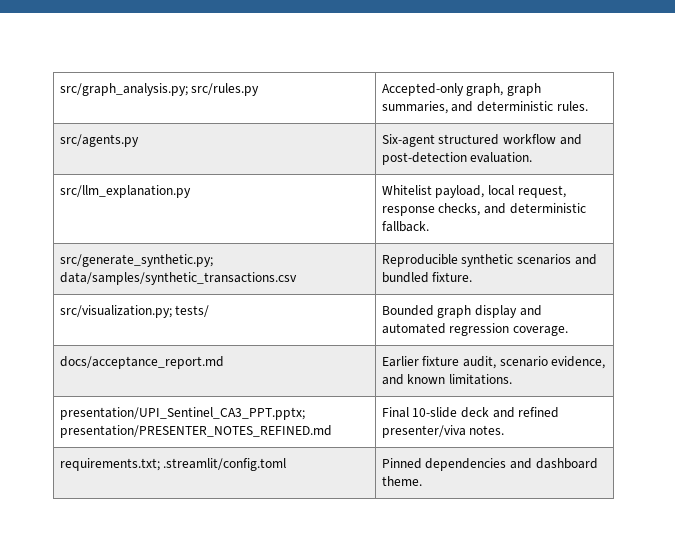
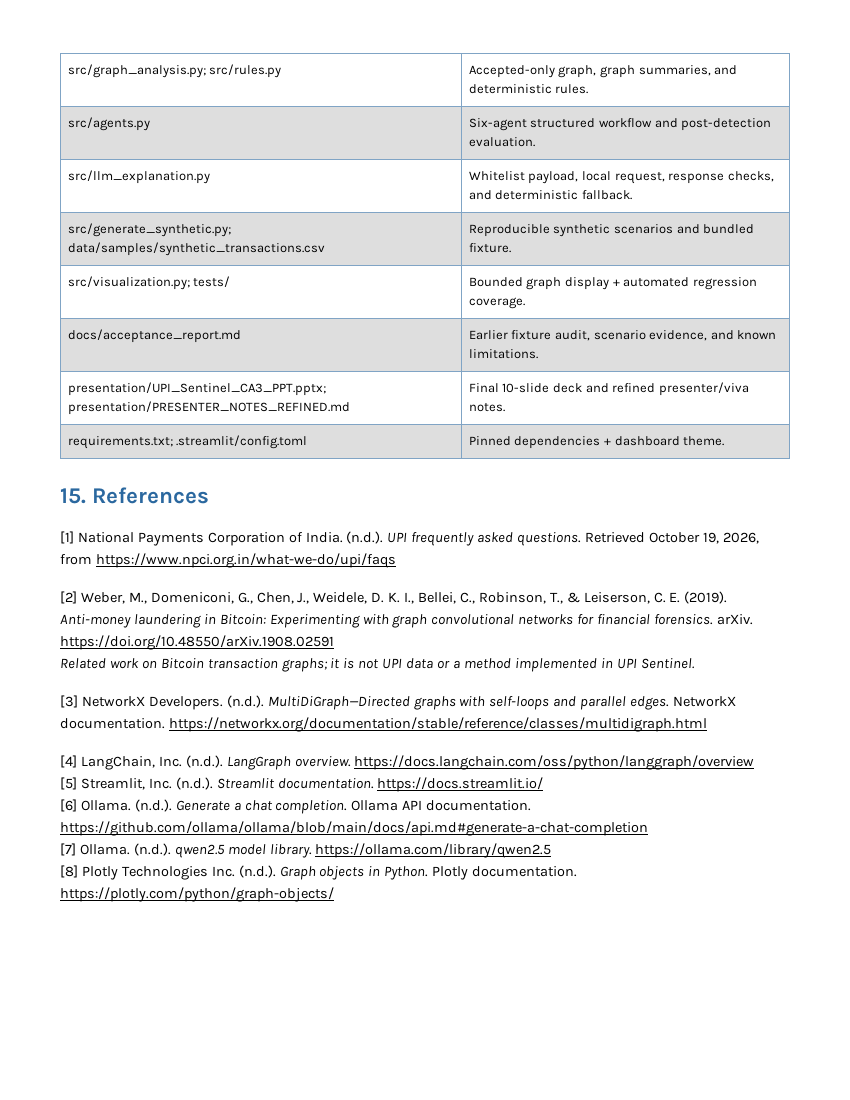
- src/visualization.py; tests/ | Bounded graph display and automated regression coverage.
+ src/visualization.py; tests/ | Bounded graph display + automated regression coverage.
- requirements.txt; .streamlit/config.toml | Pinned dependencies and dashboard theme.
+ requirements.txt; .streamlit/config.toml | Pinned dependencies + dashboard theme.
+ 15. References
+ [1] National Payments Corporation of India. (n.d.). UPI frequently asked questions. Retrieved October 19, 2026, from https://www.npci.org.in/what-we-do/upi/faqs
+ [2] Weber, M., Domeniconi, G., Chen, J., Weidele, D. K. I., Bellei, C., Robinson, T., & Leiserson, C. E. (2019). Anti-money laundering in Bitcoin: Experimenting with graph convolutional networks for financial forensics. arXiv. https://doi.org/10.48550/arXiv.1908.02591
+ Related work on Bitcoin transaction graphs; it is not UPI data or a method implemented in UPI Sentinel.
+ [3] NetworkX Developers. (n.d.). MultiDiGraph—Directed graphs with self-loops and parallel edges. NetworkX documentation. https://networkx.org/documentation/stable/reference/classes/multidigraph.html
+ [4] LangChain, Inc. (n.d.). LangGraph overview. https://docs.langchain.com/oss/python/langgraph/overview
+ [5] Streamlit, Inc. (n.d.). Streamlit documentation. https://docs.streamlit.io/
+ [6] Ollama. (n.d.). Generate a chat completion. Ollama API documentation. https://github.com/ollama/ollama/blob/main/docs/api.md#generate-a-chat-completion
+ [7] Ollama. (n.d.). qwen2.5 model library. https://ollama.com/library/qwen2.5
+ [8] Plotly Technologies Inc. (n.d.). Graph objects in Python. Plotly documentation. https://plotly.com/python/graph-objects/

